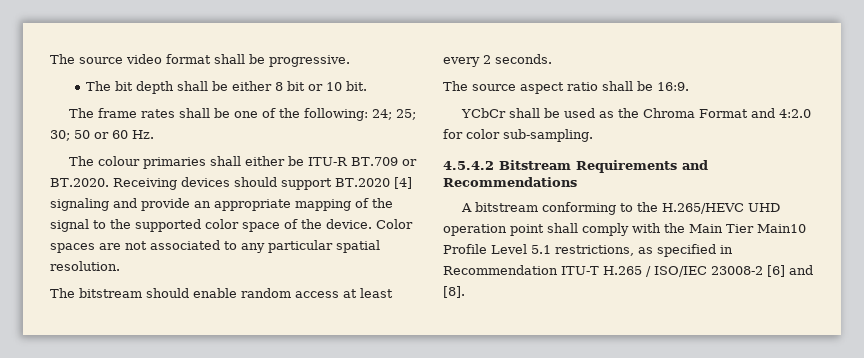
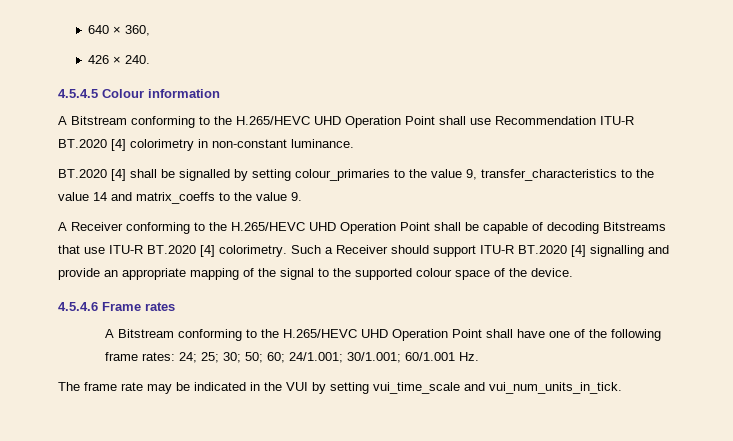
- The source video format shall be progressive.
- The bit depth shall be either 8 bit or 10 bit.
- The frame rates shall be one of the following: 24; 25; 30; 50 or 60 Hz.
- The colour primaries shall either be ITU-R BT.709 or BT.2020. Receiving devices should support BT.2020 [4] signaling and provide an appropriate mapping of the signal to the supported color space of the device. Color spaces are not associated to any particular spatial resolution.
- The bitstream should enable random access at least every 2 seconds.
- The source aspect ratio shall be 16:9.
- YCbCr shall be used as the Chroma Format and 4:2.0 for color sub-sampling.
- 4.5.4.2 Bitstream Requirements and Recommendations
- A bitstream conforming to the H.265/HEVC UHD operation point shall comply with the Main Tier Main10 Profile Level 5.1 restrictions, as specified in Recommendation ITU-T H.265 / ISO/IEC 23008-2 [6] and [8].
+ 640 × 360,
+ 426 × 240.
+ 4.5.4.5 Colour information
+ A Bitstream conforming to the H.265/HEVC UHD Operation Point shall use Recommendation ITU-R BT.2020 [4] colorimetry in non-constant luminance.
+ BT.2020 [4] shall be signalled by setting colour_primaries to the value 9, transfer_characteristics to the value 14 and matrix_coeffs to the value 9.
+ A Receiver conforming to the H.265/HEVC UHD Operation Point shall be capable of decoding Bitstreams that use ITU-R BT.2020 [4] colorimetry. Such a Receiver should support ITU-R BT.2020 [4] signalling and provide an appropriate mapping of the signal to the supported colour space of the device.
+ 4.5.4.6 Frame rates
+ A Bitstream conforming to the H.265/HEVC UHD Operation Point shall have one of the following frame rates: 24; 25; 30; 50; 60; 24/1.001; 30/1.001; 60/1.001 Hz.
+ The frame rate may be indicated in the VUI by setting vui_time_scale and vui_num_units_in_tick.

